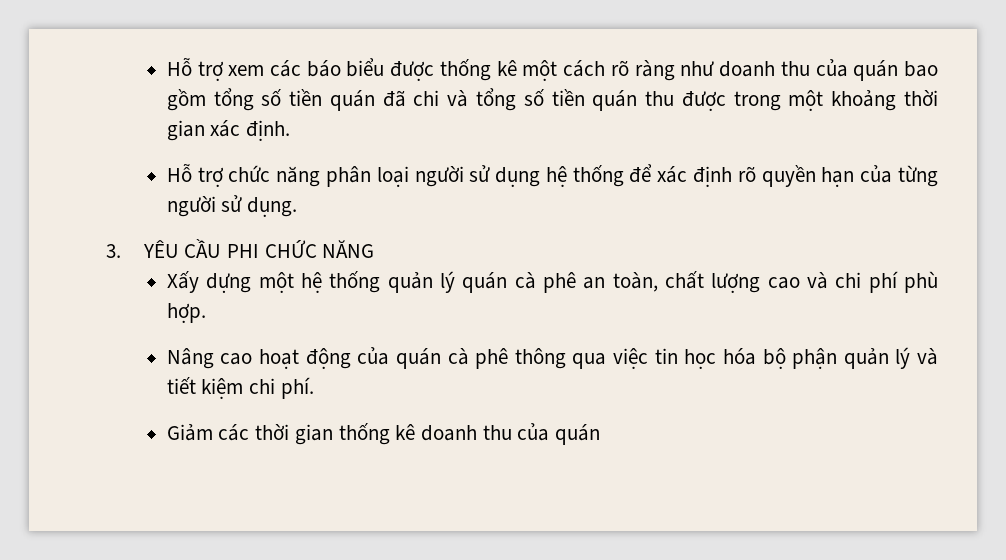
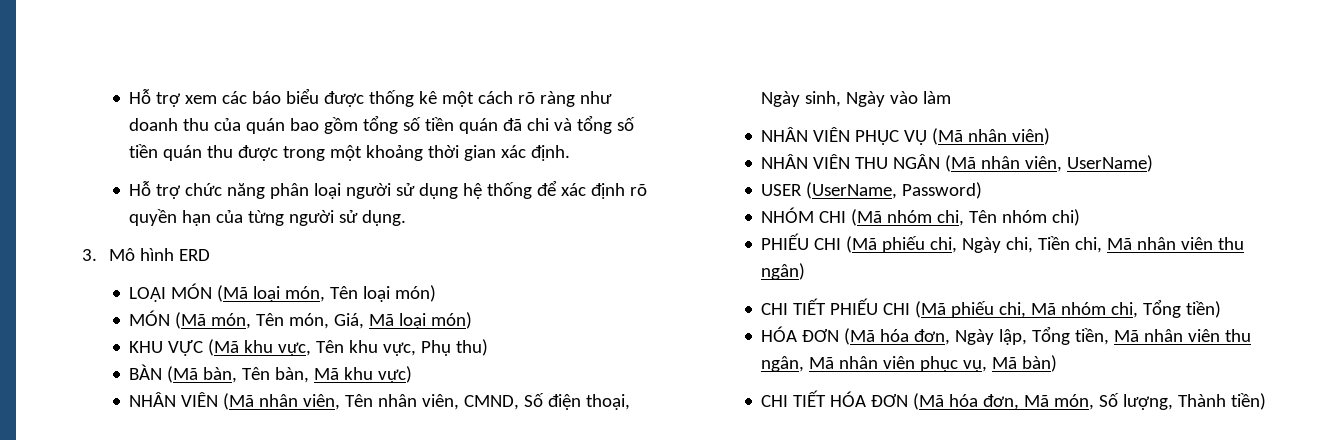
- 3. YÊU CẦU PHI CHỨC NĂNG
- Xấy dựng một hệ thống quản lý quán cà phê an toàn, chất lượng cao và chi phí phù hợp.
- Nâng cao hoạt động của quán cà phê thông qua việc tin học hóa bộ phận quản lý và tiết kiệm chi phí.
- Giảm các thời gian thống kê doanh thu của quán
+ 3. Mô hình ERD
+ LOẠI MÓN (Mã loại món, Tên loại món)
+ MÓN (Mã món, Tên món, Giá, Mã loại món)
+ KHU VỰC (Mã khu vực, Tên khu vực, Phụ thu)
+ BÀN (Mã bàn, Tên bàn, Mã khu vực)
+ NHÂN VIÊN (Mã nhân viên, Tên nhân viên, CMND, Số điện thoại, Ngày sinh, Ngày vào làm
+ NHÂN VIÊN PHỤC VỤ (Mã nhân viên)
+ NHÂN VIÊN THU NGÂN (Mã nhân viên, UserName)
+ USER (UserName, Password)
+ NHÓM CHI (Mã nhóm chi, Tên nhóm chi)
+ PHIẾU CHI (Mã phiếu chi, Ngày chi, Tiền chi, Mã nhân viên thu ngân)
+ CHI TIẾT PHIẾU CHI (Mã phiếu chi, Mã nhóm chi, Tổng tiền)
+ HÓA ĐƠN (Mã hóa đơn, Ngày lập, Tổng tiền, Mã nhân viên thu ngân, Mã nhân viên phục vụ, Mã bàn)
+ CHI TIẾT HÓA ĐƠN (Mã hóa đơn, Mã món, Số lượng, Thành tiền)

